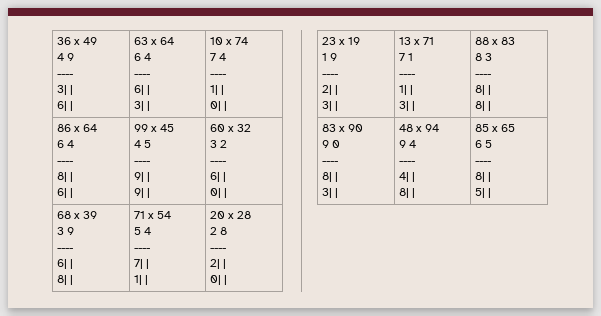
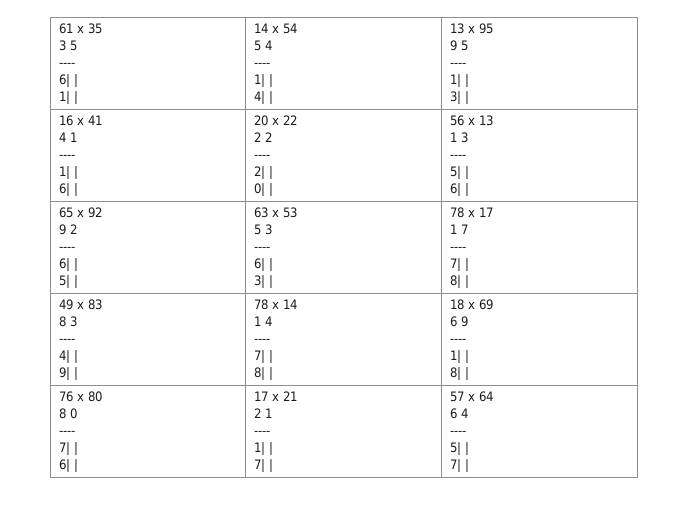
- 36 x 49
- 4 9
+ 61 x 35
+ 3 5
  ----
+ 6| |
+ 1| | | 14 x 54
+ 5 4
+ ----
+ 1| |
+ 4| | | 13 x 95
+ 9 5
+ ----
+ 1| |
  3| |
- 6| | | 63 x 64
+ 16 x 41
+ 4 1
+ ----
+ 1| |
+ 6| | | 20 x 22
+ 2 2
+ ----
+ 2| |
+ 0| | | 56 x 13
+ 1 3
+ ----
+ 5| |
+ 6| |
+ 65 x 92
+ 9 2
+ ----
+ 6| |
+ 5| | | 63 x 53
+ 5 3
+ ----
+ 6| |
+ 3| | | 78 x 17
+ 1 7
+ ----
+ 7| |
+ 8| |
+ 49 x 83
+ 8 3
+ ----
+ 4| |
+ 9| | | 78 x 14
+ 1 4
+ ----
+ 7| |
+ 8| | | 18 x 69
+ 6 9
+ ----
+ 1| |
+ 8| |
+ 76 x 80
+ 8 0
+ ----
+ 7| |
+ 6| | | 17 x 21
+ 2 1
+ ----
+ 1| |
+ 7| | | 57 x 64
  6 4
  ----
- 6| |
- 3| | | 10 x 74
- 7 4
- ----
- 1| |
- 0| |
- 86 x 64
- 6 4
- ----
- 8| |
- 6| | | 99 x 45
- 4 5
- ----
- 9| |
- 9| | | 60 x 32
- 3 2
- ----
- 6| |
- 0| |
- 68 x 39
- 3 9
- ----
- 6| |
- 8| | | 71 x 54
- 5 4
- ----
+ 5| |
  7| |
- 1| | | 20 x 28
- 2 8
- ----
- 2| |
- 0| |
- 23 x 19
- 1 9
- ----
- 2| |
- 3| | | 13 x 71
- 7 1
- ----
- 1| |
- 3| | | 88 x 83
- 8 3
- ----
- 8| |
- 8| |
- 83 x 90
- 9 0
- ----
- 8| |
- 3| | | 48 x 94
- 9 4
- ----
- 4| |
- 8| | | 85 x 65
- 6 5
- ----
- 8| |
- 5| |

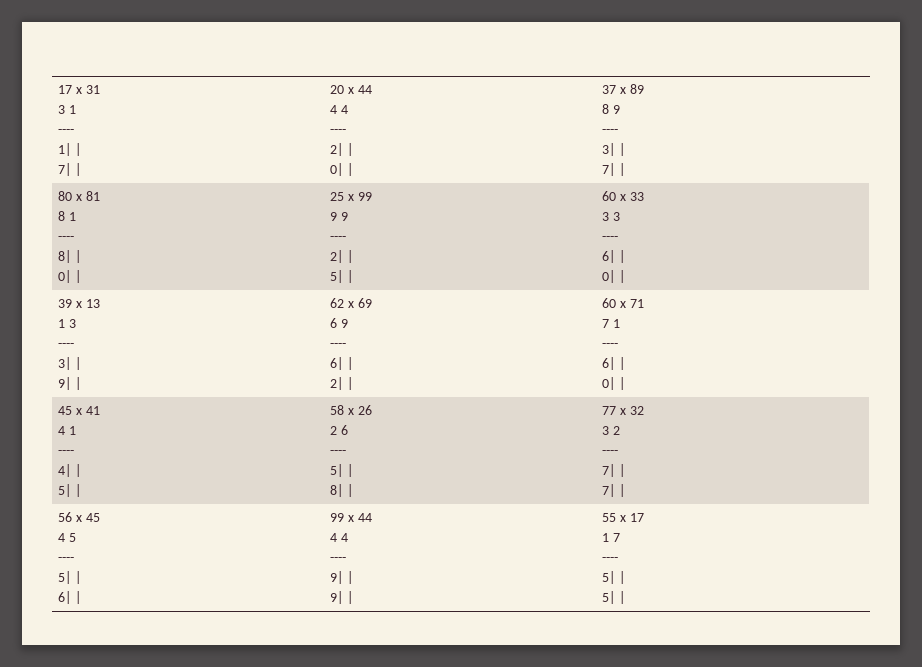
- 61 x 35
- 3 5
+ 17 x 31
+ 3 1
+ ----
+ 1| |
+ 7| | | 20 x 44
+ 4 4
+ ----
+ 2| |
+ 0| | | 37 x 89
+ 8 9
+ ----
+ 3| |
+ 7| |
+ 80 x 81
+ 8 1
+ ----
+ 8| |
+ 0| | | 25 x 99
+ 9 9
+ ----
+ 2| |
+ 5| | | 60 x 33
+ 3 3
  ----
  6| |
- 1| | | 14 x 54
- 5 4
+ 0| |
+ 39 x 13
+ 1 3
  ----
- 1| |
- 4| | | 13 x 95
- 9 5
+ 3| |
+ 9| | | 62 x 69
+ 6 9
  ----
- 1| |
- 3| |
- 16 x 41
+ 6| |
+ 2| | | 60 x 71
+ 7 1
+ ----
+ 6| |
+ 0| |
+ 45 x 41
  4 1
  ----
- 1| |
- 6| | | 20 x 22
- 2 2
- ----
- 2| |
- 0| | | 56 x 13
- 1 3
+ 4| |
+ 5| | | 58 x 26
+ 2 6
  ----
  5| |
- 6| |
- 65 x 92
- 9 2
+ 8| | | 77 x 32
+ 3 2
  ----
- 6| |
- 5| | | 63 x 53
- 5 3
+ 7| |
+ 7| |
+ 56 x 45
+ 4 5
  ----
- 6| |
- 3| | | 78 x 17
+ 5| |
+ 6| | | 99 x 44
+ 4 4
+ ----
+ 9| |
+ 9| | | 55 x 17
  1 7
  ----
- 7| |
- 8| |
- 49 x 83
- 8 3
- ----
- 4| |
- 9| | | 78 x 14
- 1 4
- ----
- 7| |
- 8| | | 18 x 69
- 6 9
- ----
- 1| |
- 8| |
- 76 x 80
- 8 0
- ----
- 7| |
- 6| | | 17 x 21
- 2 1
- ----
- 1| |
- 7| | | 57 x 64
- 6 4
- ----
  5| |
- 7| |
+ 5| |

